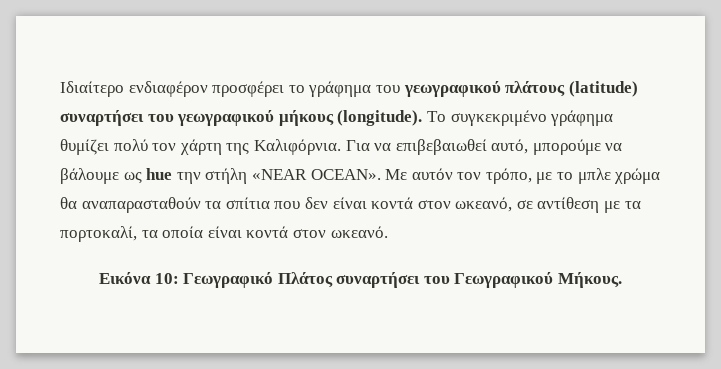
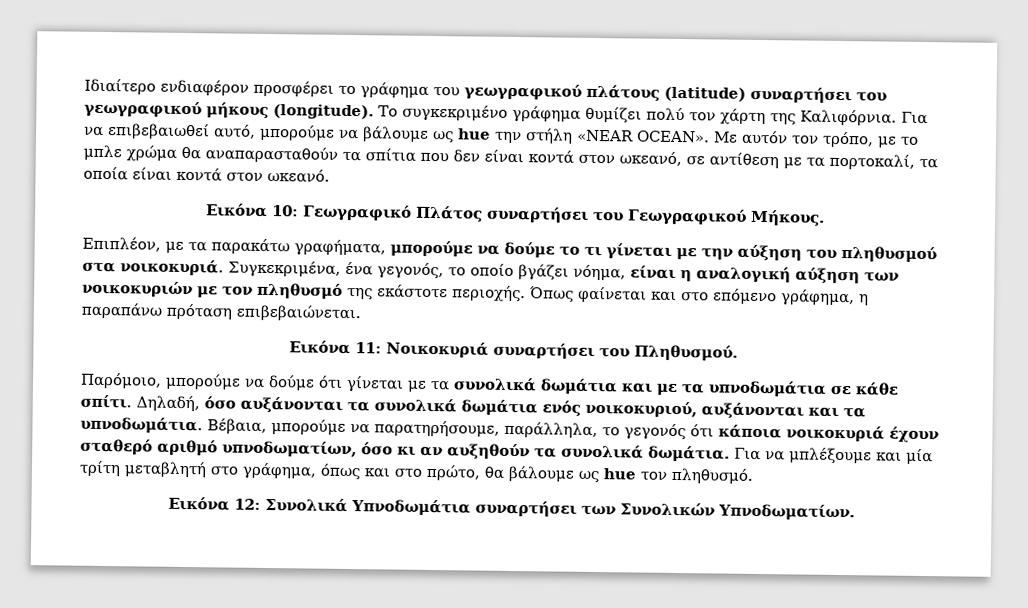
+ Επιπλέον, με τα παρακάτω γραφήματα, μπορούμε να δούμε το τι γίνεται με την αύξηση του πληθυσμού στα νοικοκυριά. Συγκεκριμένα, ένα γεγονός, το οποίο βγάζει νόημα, είναι η αναλογική αύξηση των νοικοκυριών με τον πληθυσμό της εκάστοτε περιοχής. Όπως φαίνεται και στο επόμενο γράφημα, η παραπάνω πρόταση επιβεβαιώνεται.
+ Εικόνα 11: Νοικοκυριά συναρτήσει του Πληθυσμού.
+ Παρόμοιο, μπορούμε να δούμε ότι γίνεται με τα συνολικά δωμάτια και με τα υπνοδωμάτια σε κάθε σπίτι. Δηλαδή, όσο αυξάνονται τα συνολικά δωμάτια ενός νοικοκυριού, αυξάνονται και τα υπνοδωμάτια. Βέβαια, μπορούμε να παρατηρήσουμε, παράλληλα, το γεγονός ότι κάποια νοικοκυριά έχουν σταθερό αριθμό υπνοδωματίων, όσο κι αν αυξηθούν τα συνολικά δωμάτια. Για να μπλέξουμε και μία τρίτη μεταβλητή στο γράφημα, όπως και στο πρώτο, θα βάλουμε ως hue τον πληθυσμό.
+ Εικόνα 12: Συνολικά Υπνοδωμάτια συναρτήσει των Συνολικών Υπνοδωματίων.

